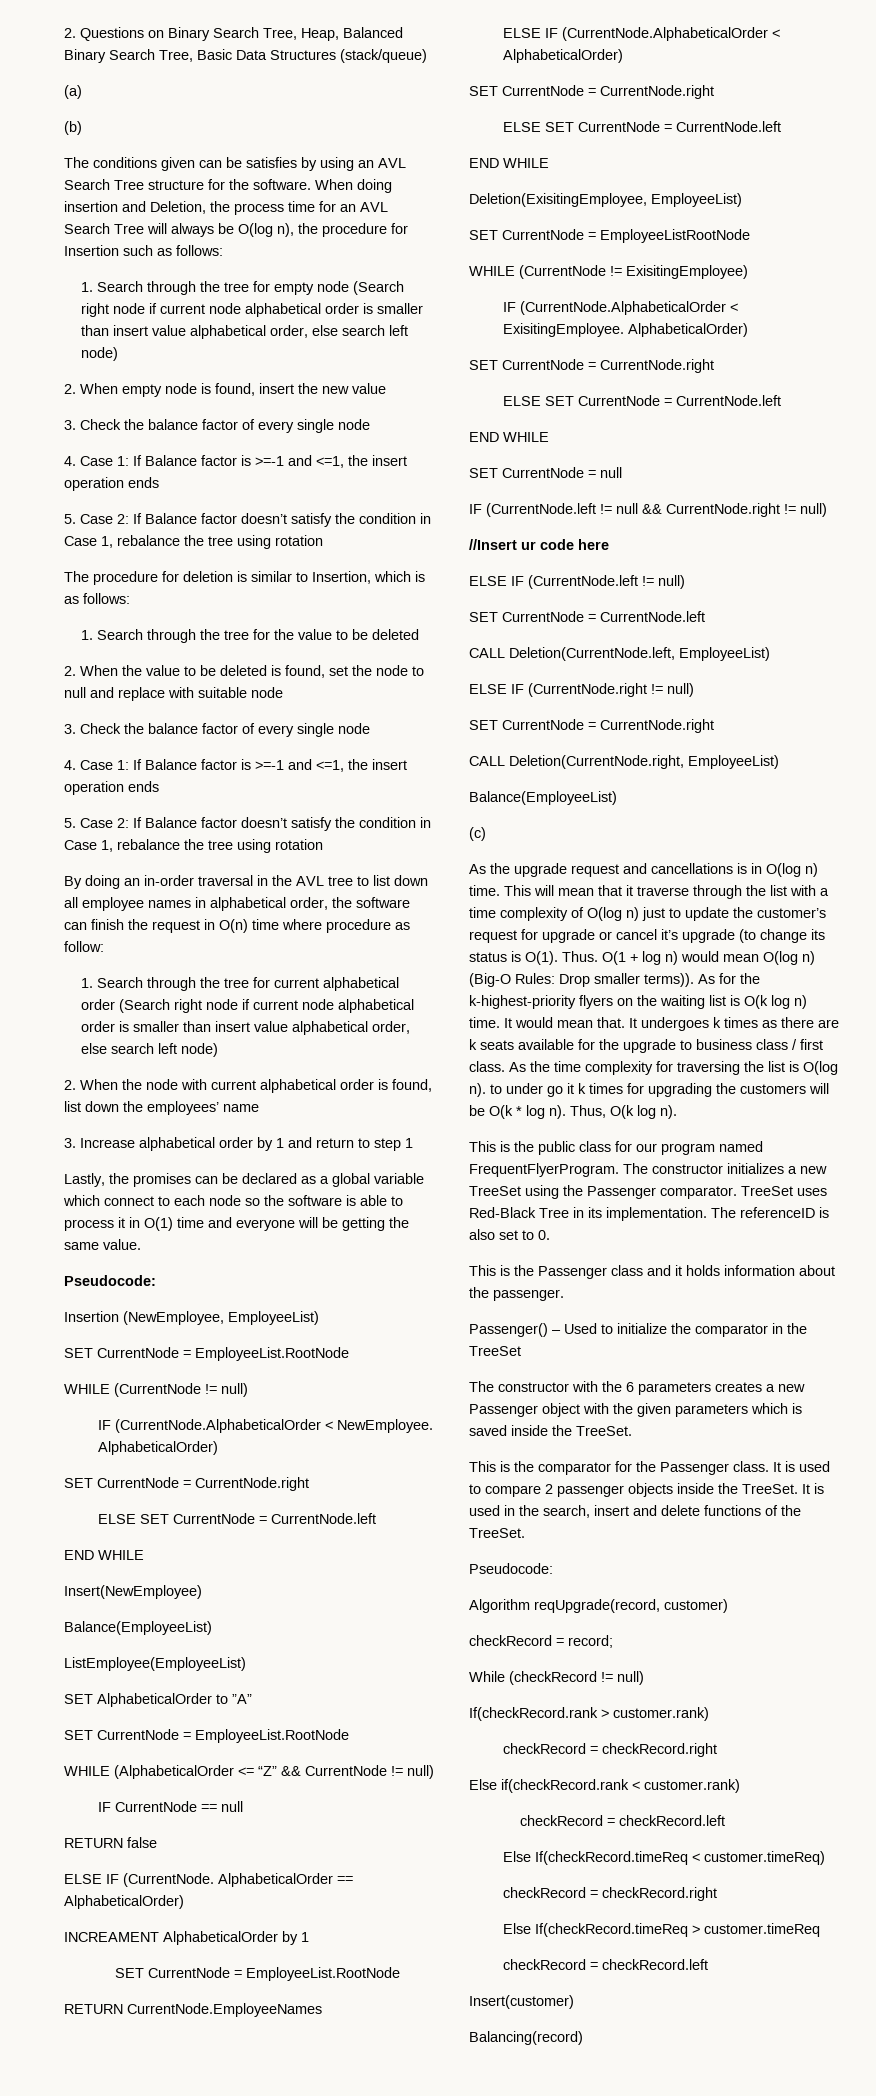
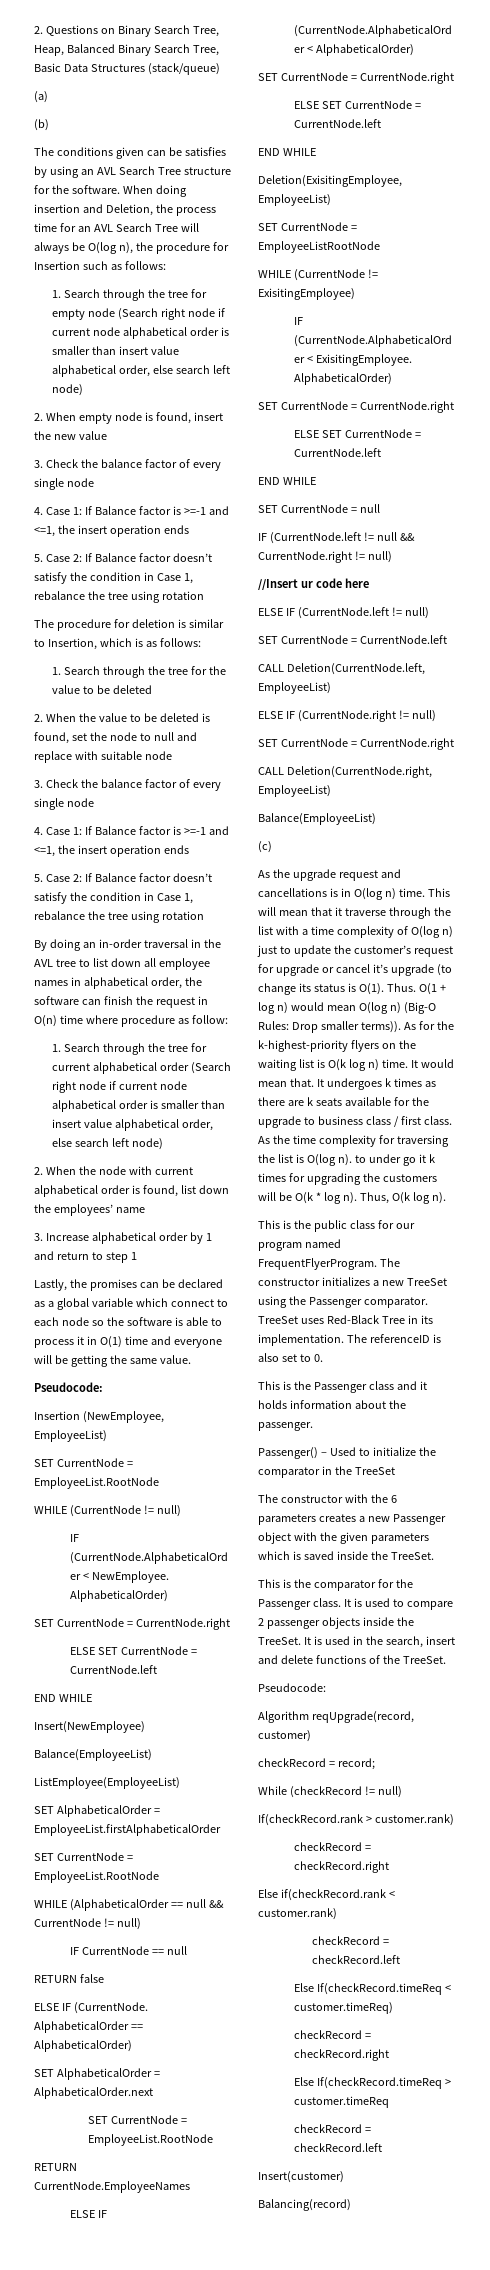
- SET AlphabeticalOrder to ”A”
+ SET AlphabeticalOrder = EmployeeList.firstAlphabeticalOrder
- WHILE (AlphabeticalOrder <= “Z” && CurrentNode != null)
+ WHILE (AlphabeticalOrder == null && CurrentNode != null)
- INCREAMENT AlphabeticalOrder by 1
+ SET AlphabeticalOrder = AlphabeticalOrder.next

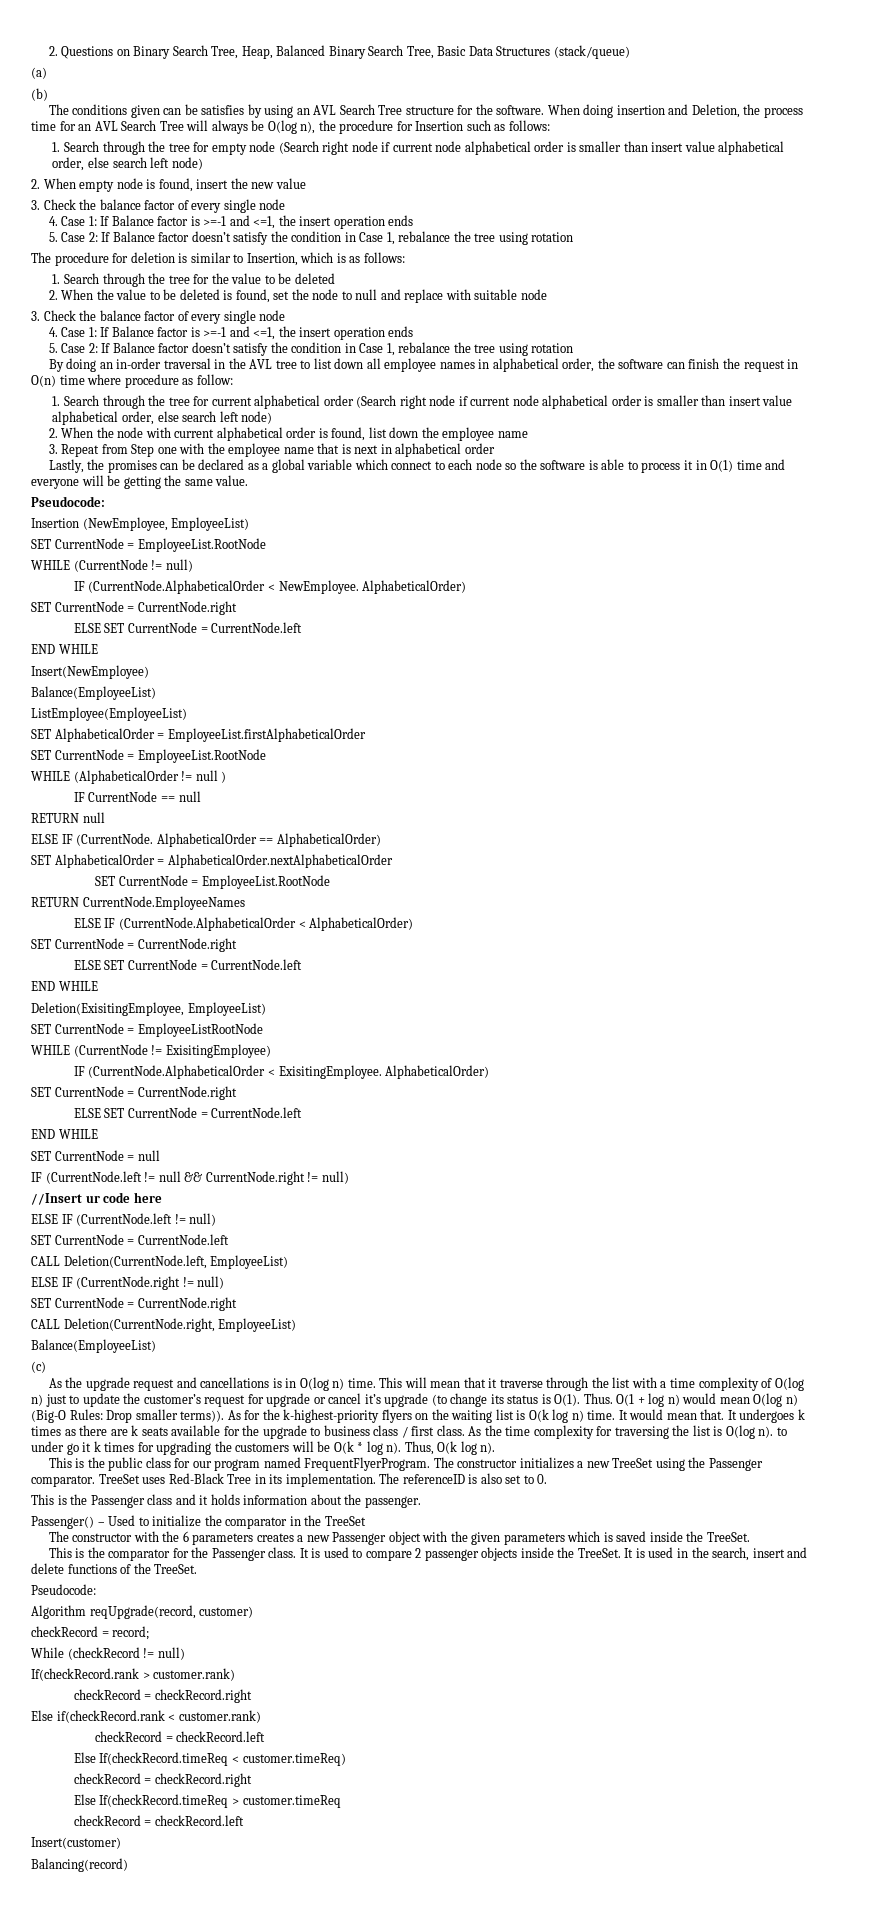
- 2. When the node with current alphabetical order is found, list down the employees’ name
+ 2. When the node with current alphabetical order is found, list down the employee name
- 3. Increase alphabetical order by 1 and return to step 1
+ 3. Repeat from Step one with the employee name that is next in alphabetical order
- WHILE (AlphabeticalOrder == null && CurrentNode != null)
+ WHILE (AlphabeticalOrder != null )
- RETURN false
+ RETURN null
- SET AlphabeticalOrder = AlphabeticalOrder.next
+ SET AlphabeticalOrder = AlphabeticalOrder.nextAlphabeticalOrder

